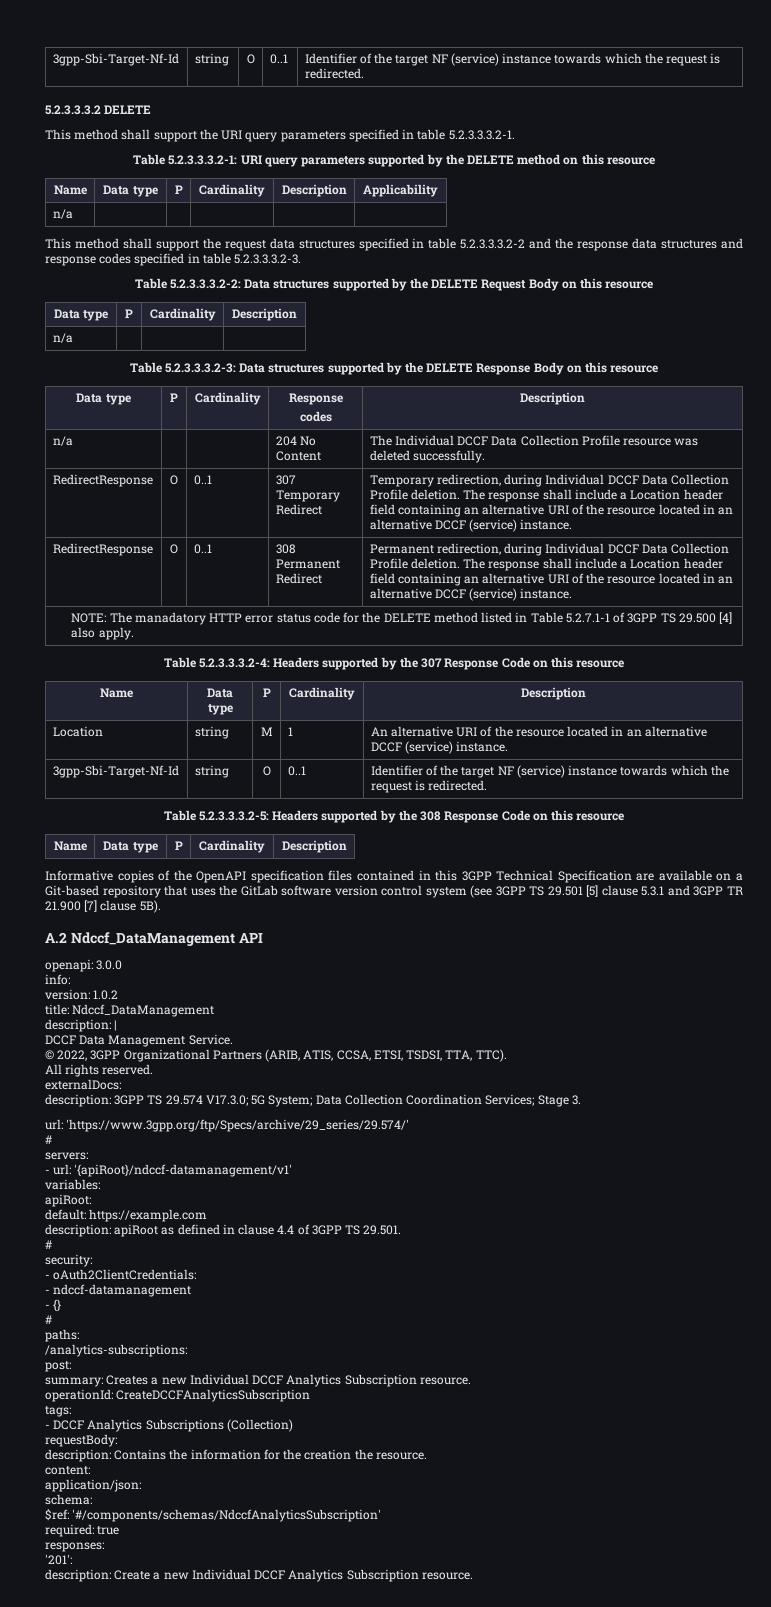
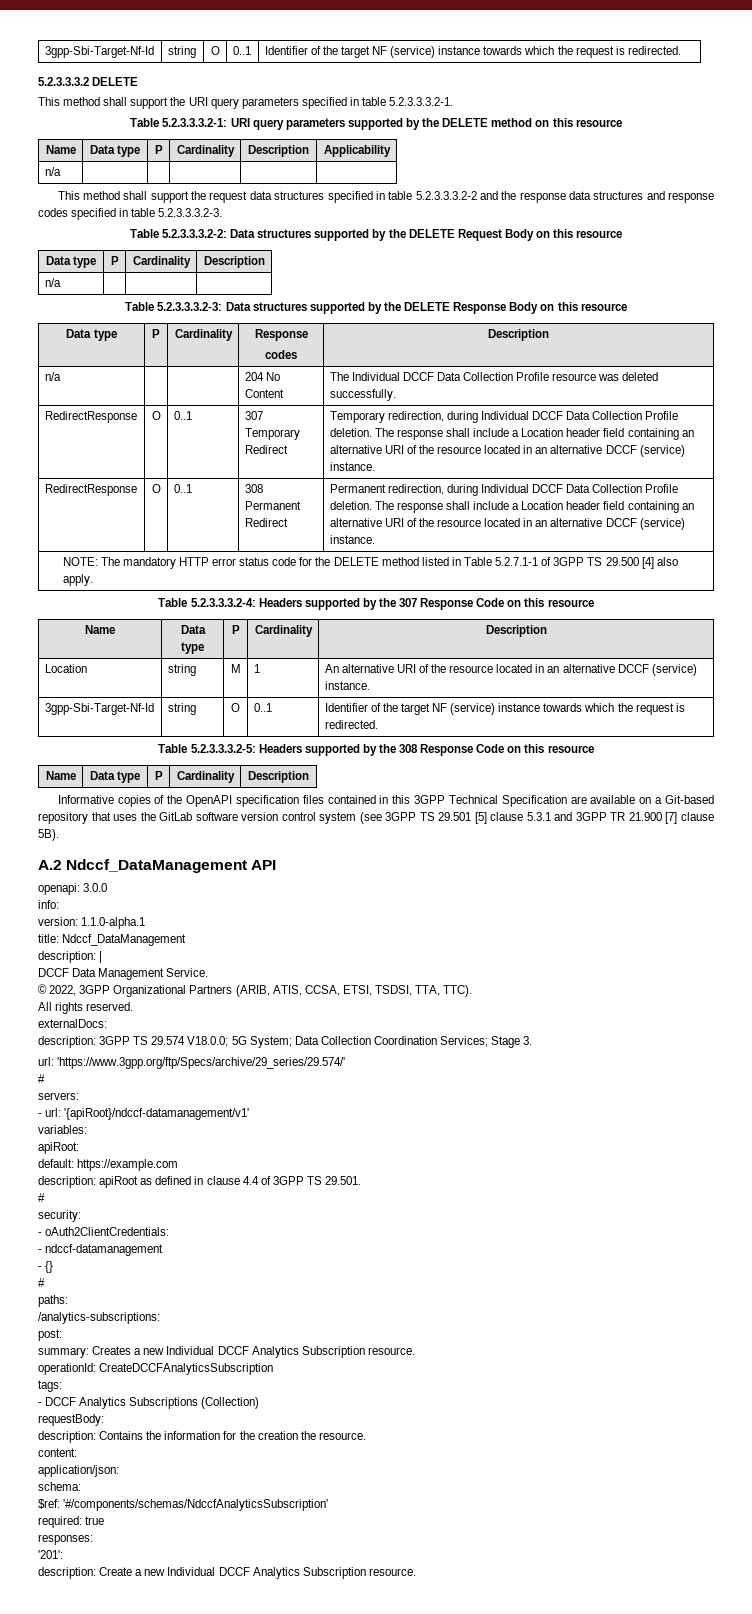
- NOTE: The manadatory HTTP error status code for the DELETE method listed in Table 5.2.7.1-1 of 3GPP TS 29.500 [4] also apply.
+ NOTE: The mandatory HTTP error status code for the DELETE method listed in Table 5.2.7.1-1 of 3GPP TS 29.500 [4] also apply.
- version: 1.0.2
+ version: 1.1.0-alpha.1
- description: 3GPP TS 29.574 V17.3.0; 5G System; Data Collection Coordination Services; Stage 3.
+ description: 3GPP TS 29.574 V18.0.0; 5G System; Data Collection Coordination Services; Stage 3.

